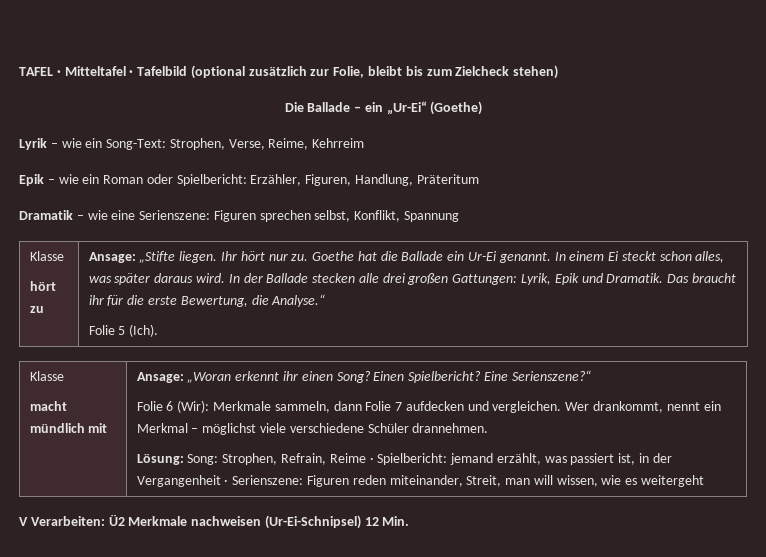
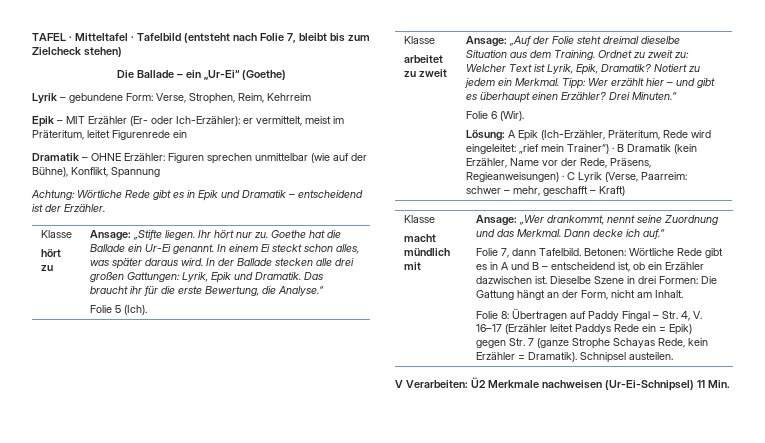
- TAFEL · Mitteltafel · Tafelbild (optional zusätzlich zur Folie, bleibt bis zum Zielcheck stehen)
+ TAFEL · Mitteltafel · Tafelbild (entsteht nach Folie 7, bleibt bis zum Zielcheck stehen)
- Lyrik – wie ein Song-Text: Strophen, Verse, Reime, Kehrreim
- Epik – wie ein Roman oder Spielbericht: Erzähler, Figuren, Handlung, Präteritum
- Dramatik – wie eine Serienszene: Figuren sprechen selbst, Konflikt, Spannung
+ Lyrik – gebundene Form: Verse, Strophen, Reim, Kehrreim
+ Epik – MIT Erzähler (Er- oder Ich-Erzähler): er vermittelt, meist im Präteritum, leitet Figurenrede ein
+ Dramatik – OHNE Erzähler: Figuren sprechen unmittelbar (wie auf der Bühne), Konflikt, Spannung
+ Achtung: Wörtliche Rede gibt es in Epik und Dramatik – entscheidend ist der Erzähler.
- macht mündlich mit | Ansage: „Woran erkennt ihr einen Song? Einen Spielbericht? Eine Serienszene?“
- Folie 6 (Wir): Merkmale sammeln, dann Folie 7 aufdecken und vergleichen. Wer drankommt, nennt ein Merkmal – möglichst viele verschiedene Schüler drannehmen.
- Lösung: Song: Strophen, Refrain, Reime · Spielbericht: jemand erzählt, was passiert ist, in der Vergangenheit · Serienszene: Figuren reden miteinander, Streit, man will wissen, wie es weitergeht
+ arbeitet zu zweit | Ansage: „Auf der Folie steht dreimal dieselbe Situation aus dem Training. Ordnet zu zweit zu: Welcher Text ist Lyrik, Epik, Dramatik? Notiert zu jedem ein Merkmal. Tipp: Wer erzählt hier – und gibt es überhaupt einen Erzähler? Drei Minuten.“
+ Folie 6 (Wir).
+ Lösung: A Epik (Ich-Erzähler, Präteritum, Rede wird eingeleitet: „rief mein Trainer“) · B Dramatik (kein Erzähler, Name vor der Rede, Präsens, Regieanweisungen) · C Lyrik (Verse, Paarreim: schwer – mehr, geschafft – Kraft)
+ Klasse
+ macht mündlich mit | Ansage: „Wer drankommt, nennt seine Zuordnung und das Merkmal. Dann decke ich auf.“
+ Folie 7, dann Tafelbild. Betonen: Wörtliche Rede gibt es in A und B – entscheidend ist, ob ein Erzähler dazwischen ist. Dieselbe Szene in drei Formen: Die Gattung hängt an der Form, nicht am Inhalt.
+ Folie 8: Übertragen auf Paddy Fingal – Str. 4, V. 16–17 (Erzähler leitet Paddys Rede ein = Epik) gegen Str. 7 (ganze Strophe Schayas Rede, kein Erzähler = Dramatik). Schnipsel austeilen.
- V Verarbeiten: Ü2 Merkmale nachweisen (Ur-Ei-Schnipsel) 12 Min.
+ V Verarbeiten: Ü2 Merkmale nachweisen (Ur-Ei-Schnipsel) 11 Min.

